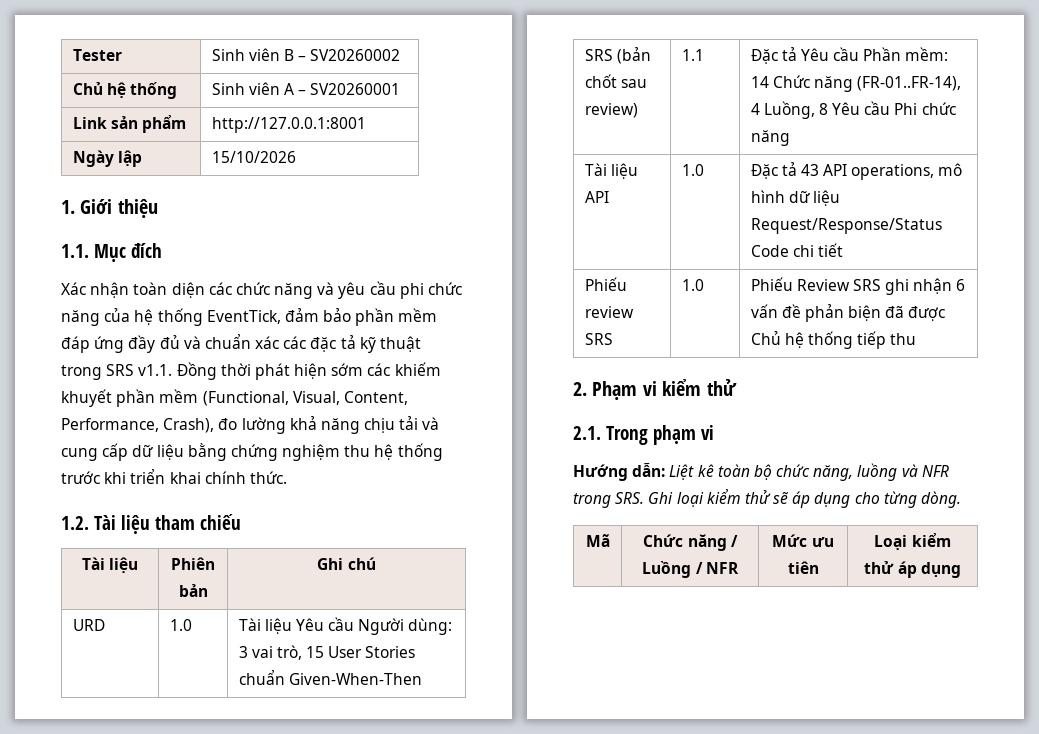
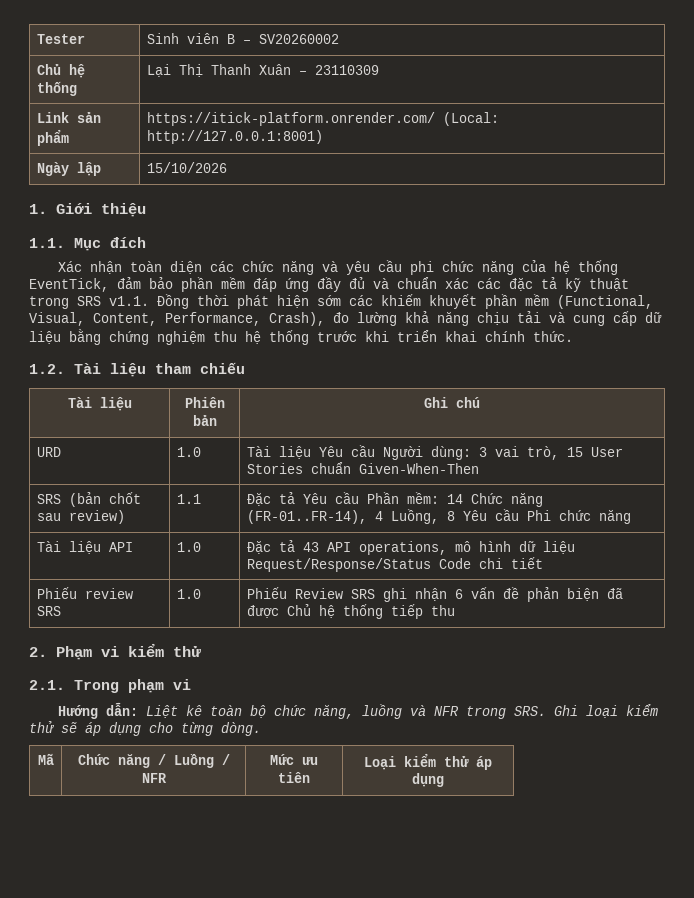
- Chủ hệ thống | Sinh viên A – SV20260001
+ Chủ hệ thống | Lại Thị Thanh Xuân – 23110309
- Link sản phẩm | http://127.0.0.1:8001
+ Link sản phẩm | https://itick-platform.onrender.com/ (Local: http://127.0.0.1:8001)

